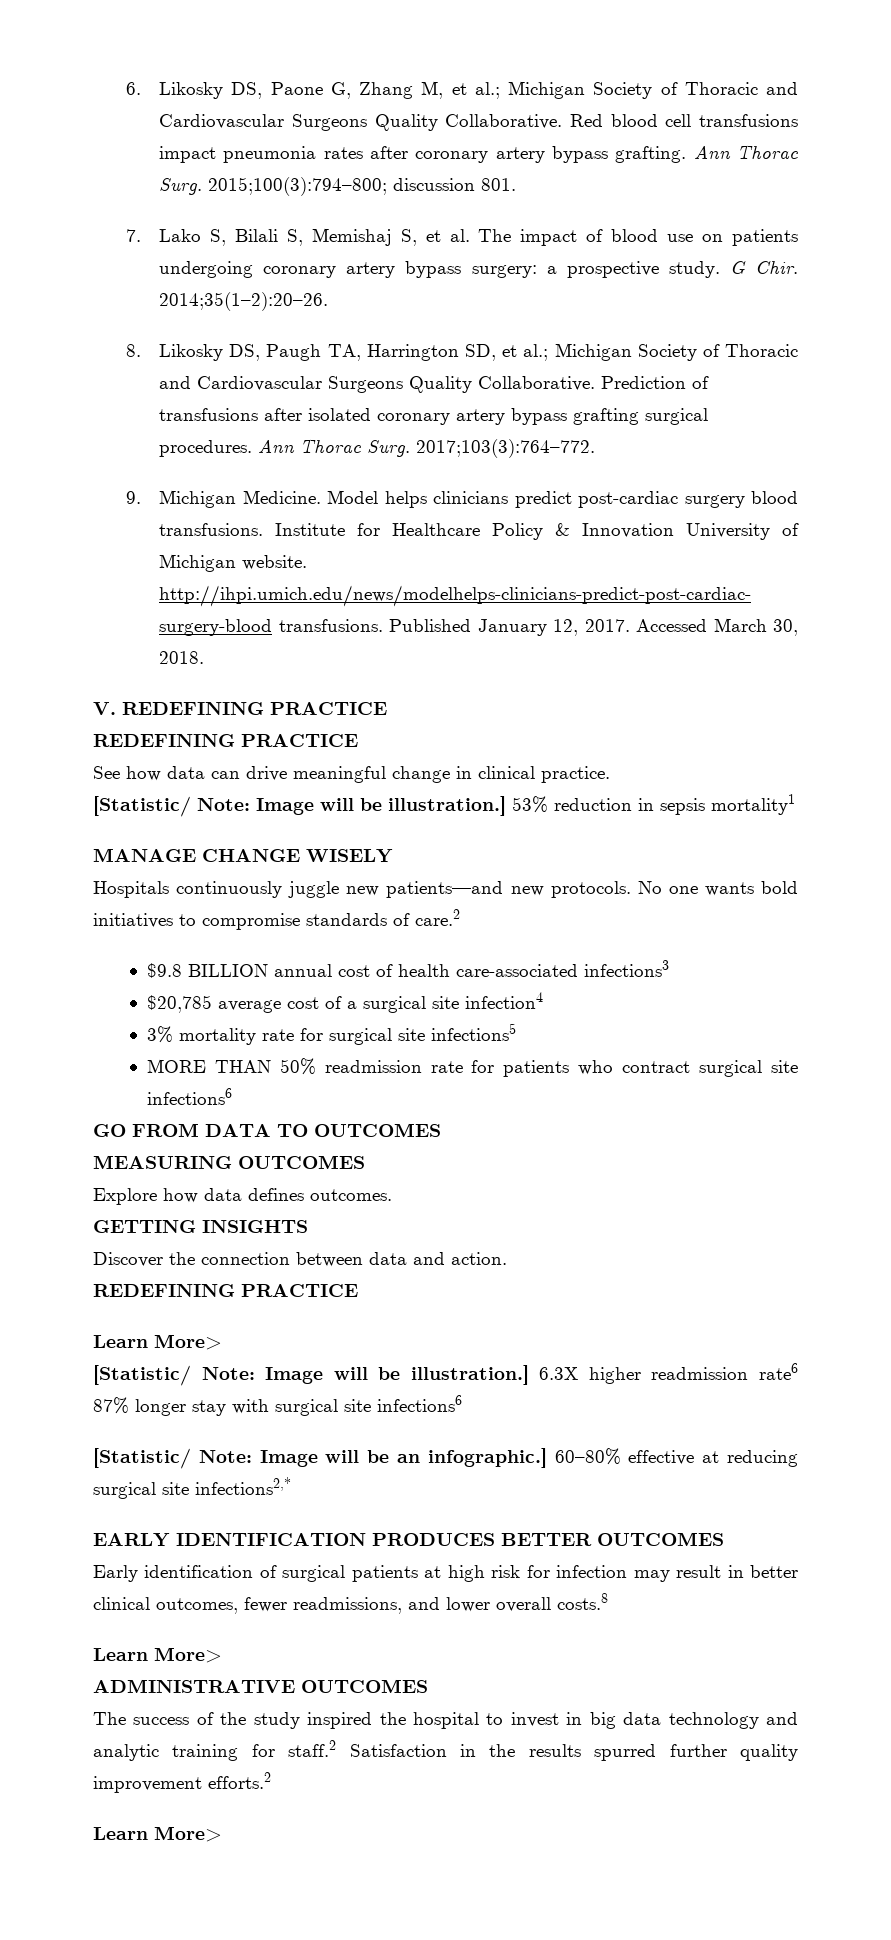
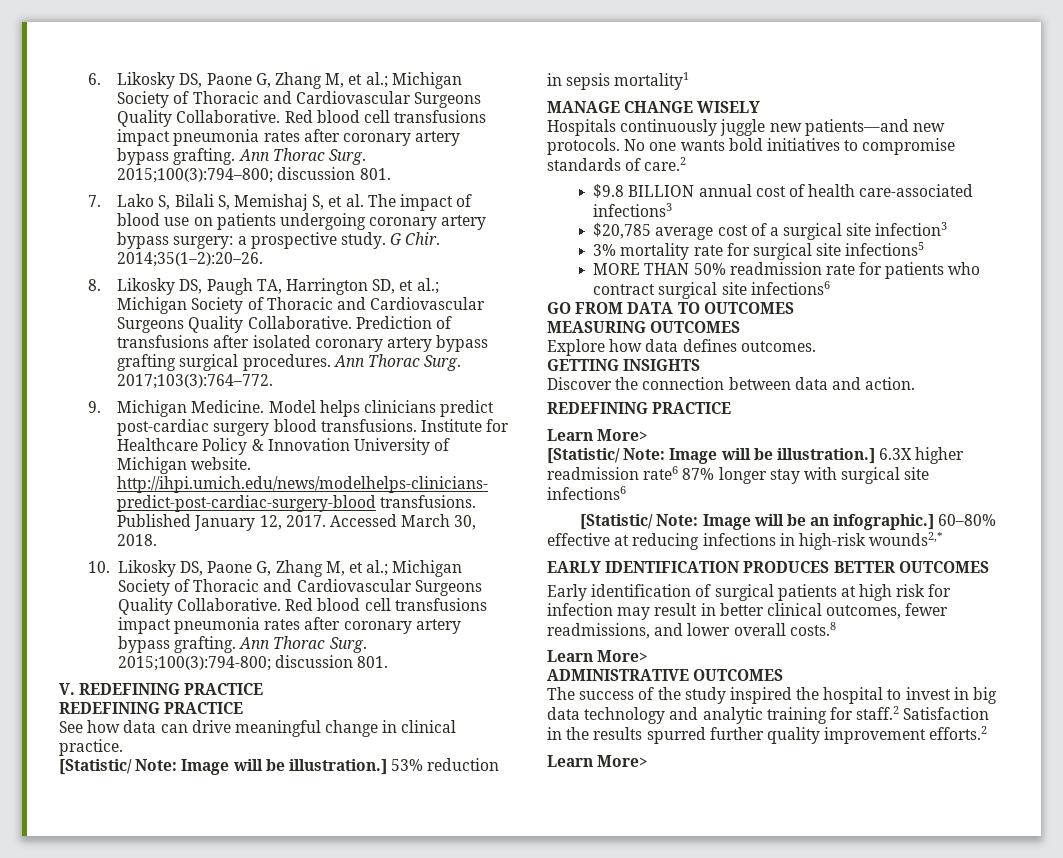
+ 10. Likosky DS, Paone G, Zhang M, et al.; Michigan Society of Thoracic and Cardiovascular Surgeons Quality Collaborative. Red blood cell transfusions impact pneumonia rates after coronary artery bypass grafting. Ann Thorac Surg. 2015;100(3):794-800; discussion 801.
- $20,785 average cost of a surgical site infection4
+ $20,785 average cost of a surgical site infection3
- 60–80% effective at reducing surgical site infections2,*
+ 60–80% effective at reducing infections in high-risk wounds2,*

